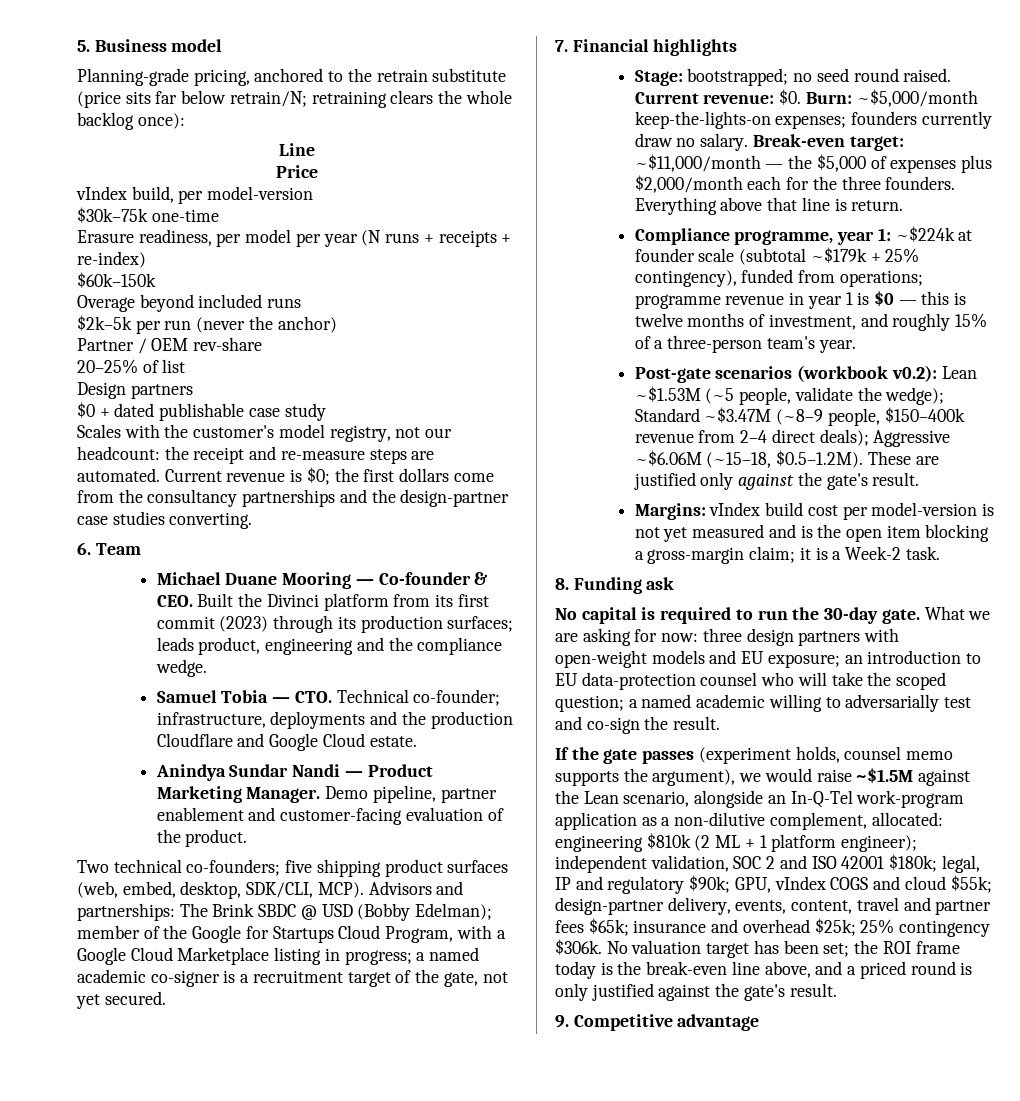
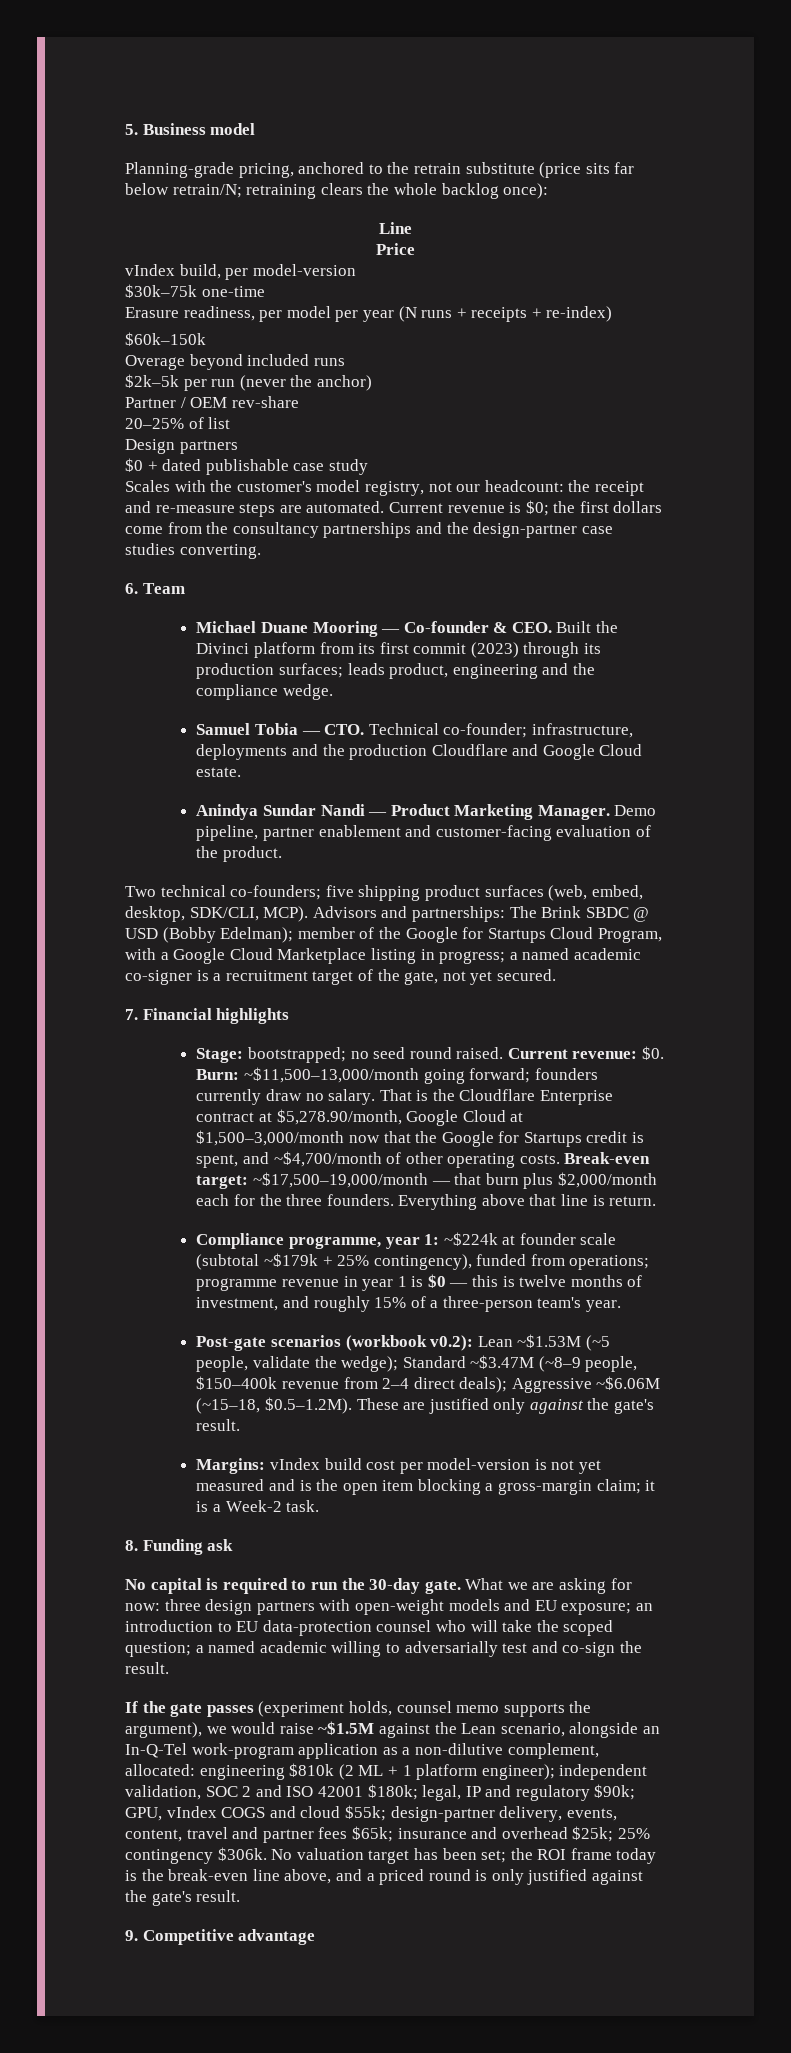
- Burn: ~$5,000/month keep-the-lights-on expenses; founders currently draw no salary.
+ Burn: ~$11,500–13,000/month going forward; founders currently draw no salary.
- Break-even target: ~$11,000/month — the $5,000 of expenses plus $2,000/month each for the three founders.
+ That is the Cloudflare Enterprise contract at $5,278.90/month, Google Cloud at $1,500–3,000/month now that the Google for Startups credit is spent, and ~$4,700/month of other operating costs. Break-even target: ~$17,500–19,000/month — that burn plus $2,000/month each for the three founders.

